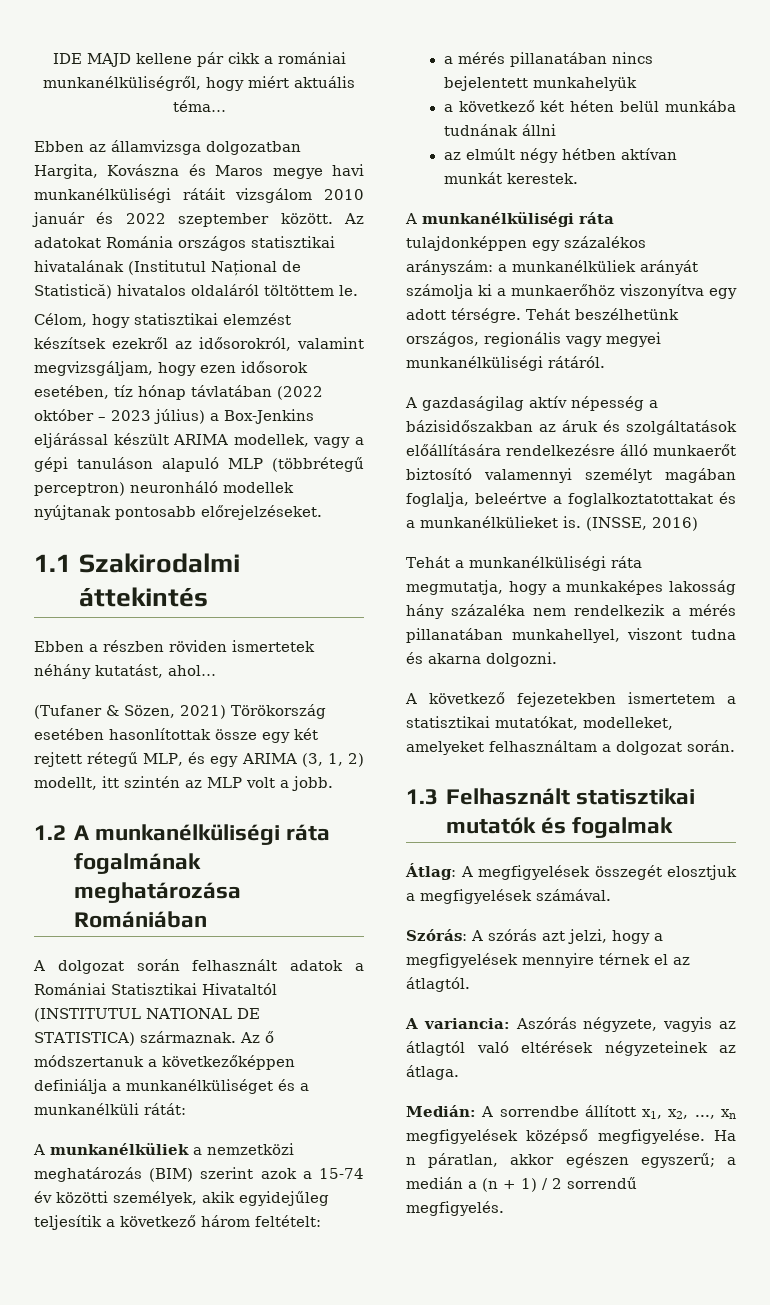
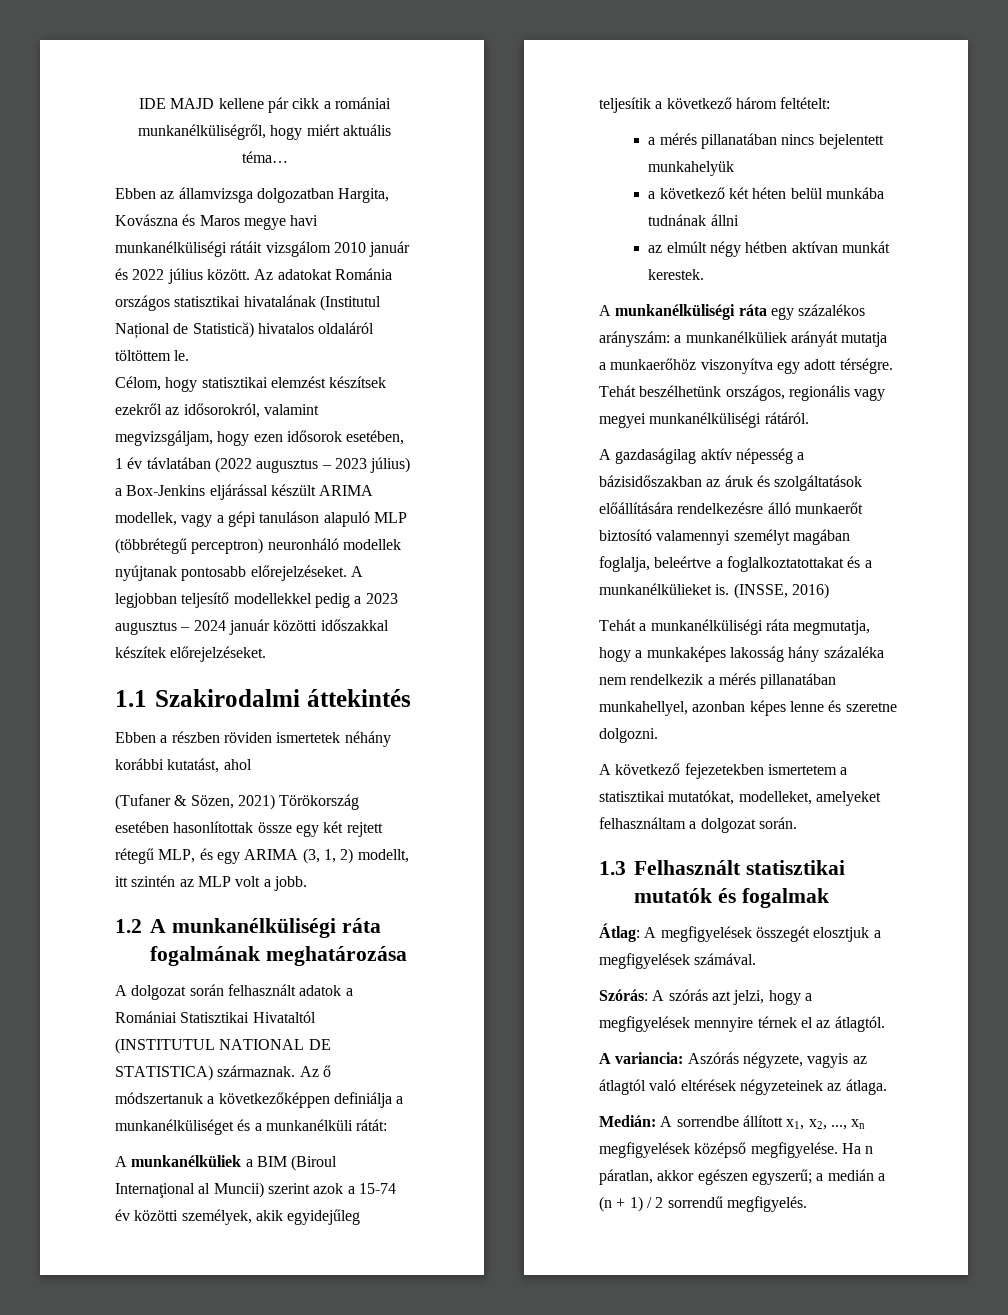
- Ebben az államvizsga dolgozatban Hargita, Kovászna és Maros megye havi munkanélküliségi rátáit vizsgálom 2010 január és 2022 szeptember között.
+ Ebben az államvizsga dolgozatban Hargita, Kovászna és Maros megye havi munkanélküliségi rátáit vizsgálom 2010 január és 2022 július között.
- Célom, hogy statisztikai elemzést készítsek ezekről az idősorokról, valamint megvizsgáljam, hogy ezen idősorok esetében, tíz hónap távlatában (2022 október – 2023 július) a Box-Jenkins eljárással készült ARIMA modellek, vagy a gépi tanuláson alapuló MLP (többrétegű perceptron) neuronháló modellek nyújtanak pontosabb előrejelzéseket.
+ Célom, hogy statisztikai elemzést készítsek ezekről az idősorokról, valamint megvizsgáljam, hogy ezen idősorok esetében, 1 év távlatában (2022 augusztus – 2023 július) a Box-Jenkins eljárással készült ARIMA modellek, vagy a gépi tanuláson alapuló MLP (többrétegű perceptron) neuronháló modellek nyújtanak pontosabb előrejelzéseket. A legjobban teljesítő modellekkel pedig a 2023 augusztus – 2024 január közötti időszakkal készítek előrejelzéseket.
- Ebben a részben röviden ismertetek néhány kutatást, ahol…
+ Ebben a részben röviden ismertetek néhány korábbi kutatást, ahol
- 1.2 A munkanélküliségi ráta fogalmának meghatározása Romániában
+ 1.2 A munkanélküliségi ráta fogalmának meghatározása
- A munkanélküliek a nemzetközi meghatározás (BIM) szerint azok a 15-74 év közötti személyek, akik egyidejűleg teljesítik a következő három feltételt:
+ A munkanélküliek a BIM (Biroul Internaţional al Muncii) szerint azok a 15-74 év közötti személyek, akik egyidejűleg teljesítik a következő három feltételt:
- A munkanélküliségi ráta tulajdonképpen egy százalékos arányszám: a munkanélküliek arányát számolja ki a munkaerőhöz viszonyítva egy adott térségre.
+ A munkanélküliségi ráta egy százalékos arányszám: a munkanélküliek arányát mutatja a munkaerőhöz viszonyítva egy adott térségre.
- Tehát a munkanélküliségi ráta megmutatja, hogy a munkaképes lakosság hány százaléka nem rendelkezik a mérés pillanatában munkahellyel, viszont tudna és akarna dolgozni.
+ Tehát a munkanélküliségi ráta megmutatja, hogy a munkaképes lakosság hány százaléka nem rendelkezik a mérés pillanatában munkahellyel, azonban képes lenne és szeretne dolgozni.

